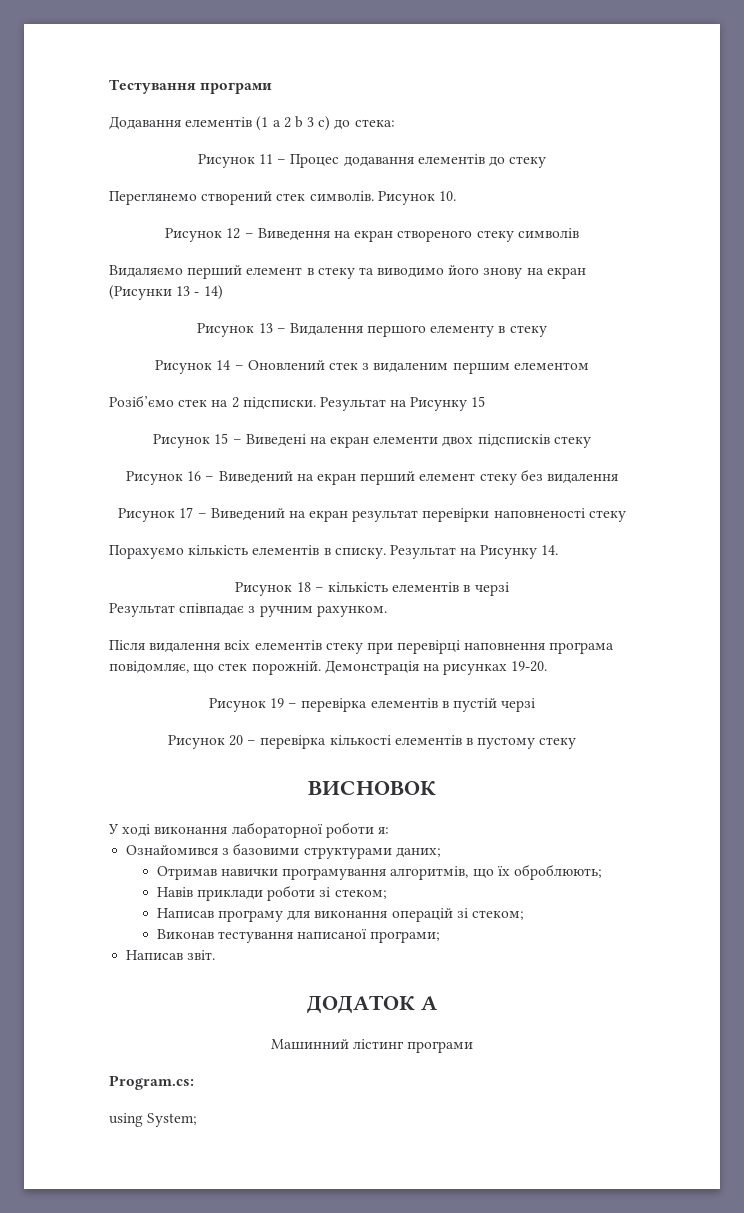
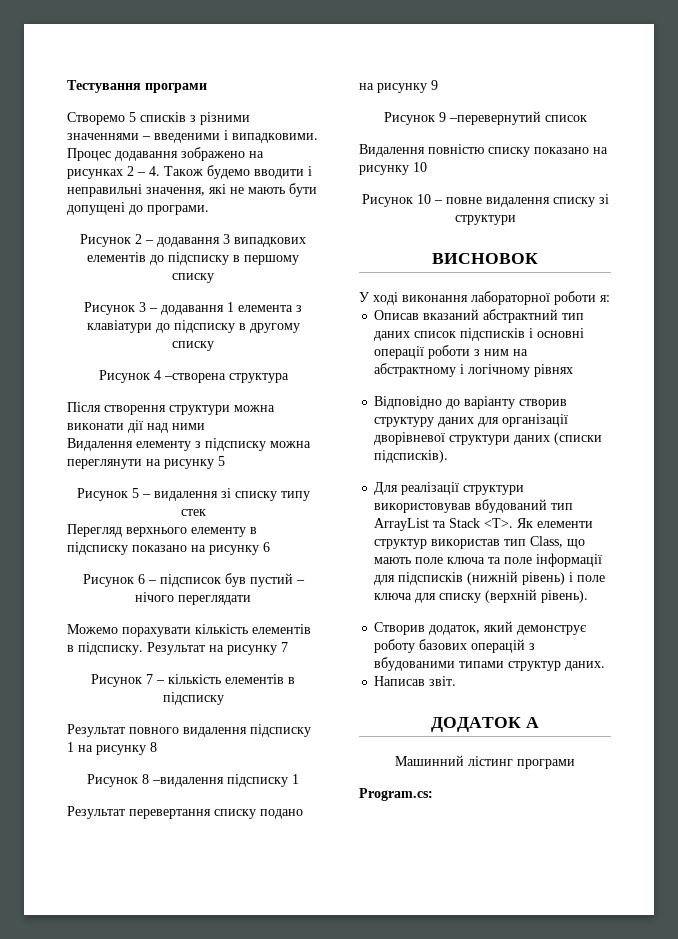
- Додавання елементів (1 a 2 b 3 c) до стека:
- Рисунок 11 – Процес додавання елементів до стеку
- Переглянемо створений стек символів. Рисунок 10.
- Рисунок 12 – Виведення на екран створеного стеку символів
- Видаляємо перший елемент в стеку та виводимо його знову на екран (Рисунки 13 - 14)
- Рисунок 13 – Видалення першого елементу в стеку
- Рисунок 14 – Оновлений стек з видаленим першим елементом
- Розіб’ємо стек на 2 підсписки. Результат на Рисунку 15
- Рисунок 15 – Виведені на екран елементи двох підсписків стеку
- Рисунок 16 – Виведений на екран перший елемент стеку без видалення
- Рисунок 17 – Виведений на екран результат перевірки наповненості стеку
- Порахуємо кількість елементів в списку. Результат на Рисунку 14.
- Рисунок 18 – кількість елементів в черзі
- Результат співпадає з ручним рахунком.
- Після видалення всіх елементів стеку при перевірці наповнення програма повідомляє, що стек порожній. Демонстрація на рисунках 19-20.
- Рисунок 19 – перевірка елементів в пустій черзі
- Рисунок 20 – перевірка кількості елементів в пустому стеку
+ Створемо 5 списків з різними значеннями – введеними і випадковими. Процес додавання зображено на рисунках 2 – 4. Також будемо вводити і неправильні значення, які не мають бути допущені до програми.
+ Рисунок 2 – додавання 3 випадкових елементів до підсписку в першому списку
+ Рисунок 3 – додавання 1 елемента з клавіатури до підсписку в другому списку
+ Рисунок 4 –створена структура
+ Після створення структури можна виконати дії над ними
+ Видалення елементу з підсписку можна переглянути на рисунку 5
+ Рисунок 5 – видалення зі списку типу стек
+ Перегляд верхнього елементу в підсписку показано на рисунку 6
+ Рисунок 6 – підсписок був пустий – нічого переглядати
+ Можемо порахувати кількість елементів в підсписку. Результат на рисунку 7
+ Рисунок 7 – кількість елементів в підсписку
+ Результат повного видалення підсписку 1 на рисунку 8
+ Рисунок 8 –видалення підсписку 1
+ Результат перевертання списку подано на рисунку 9
+ Рисунок 9 –перевернутий список
+ Видалення повністю списку показано на рисунку 10
+ Рисунок 10 – повне видалення списку зі структури
- Ознайомився з базовими структурами даних;
- Отримав навички програмування алгоритмів, що їх оброблюють;
- Навів приклади роботи зі стеком;
- Написав програму для виконання операцій зі стеком;
- Виконав тестування написаної програми;
+ Описав вказаний абстрактний тип даних список підсписків і основні операції роботи з ним на абстрактному і логічному рівнях
+ Відповідно до варіанту створив структуру даних для організації дворівневої структури даних (списки підсписків).
+ Для реалізації структури використовував вбудований тип ArrayList та Stack <T>. Як елементи структур використав тип Class, що мають поле ключа та поле інформації для підсписків (нижній рівень) і поле ключа для списку (верхній рівень).
+ Створив додаток, який демонструє роботу базових операцій з вбудованими типами структур даних.
- using System;

